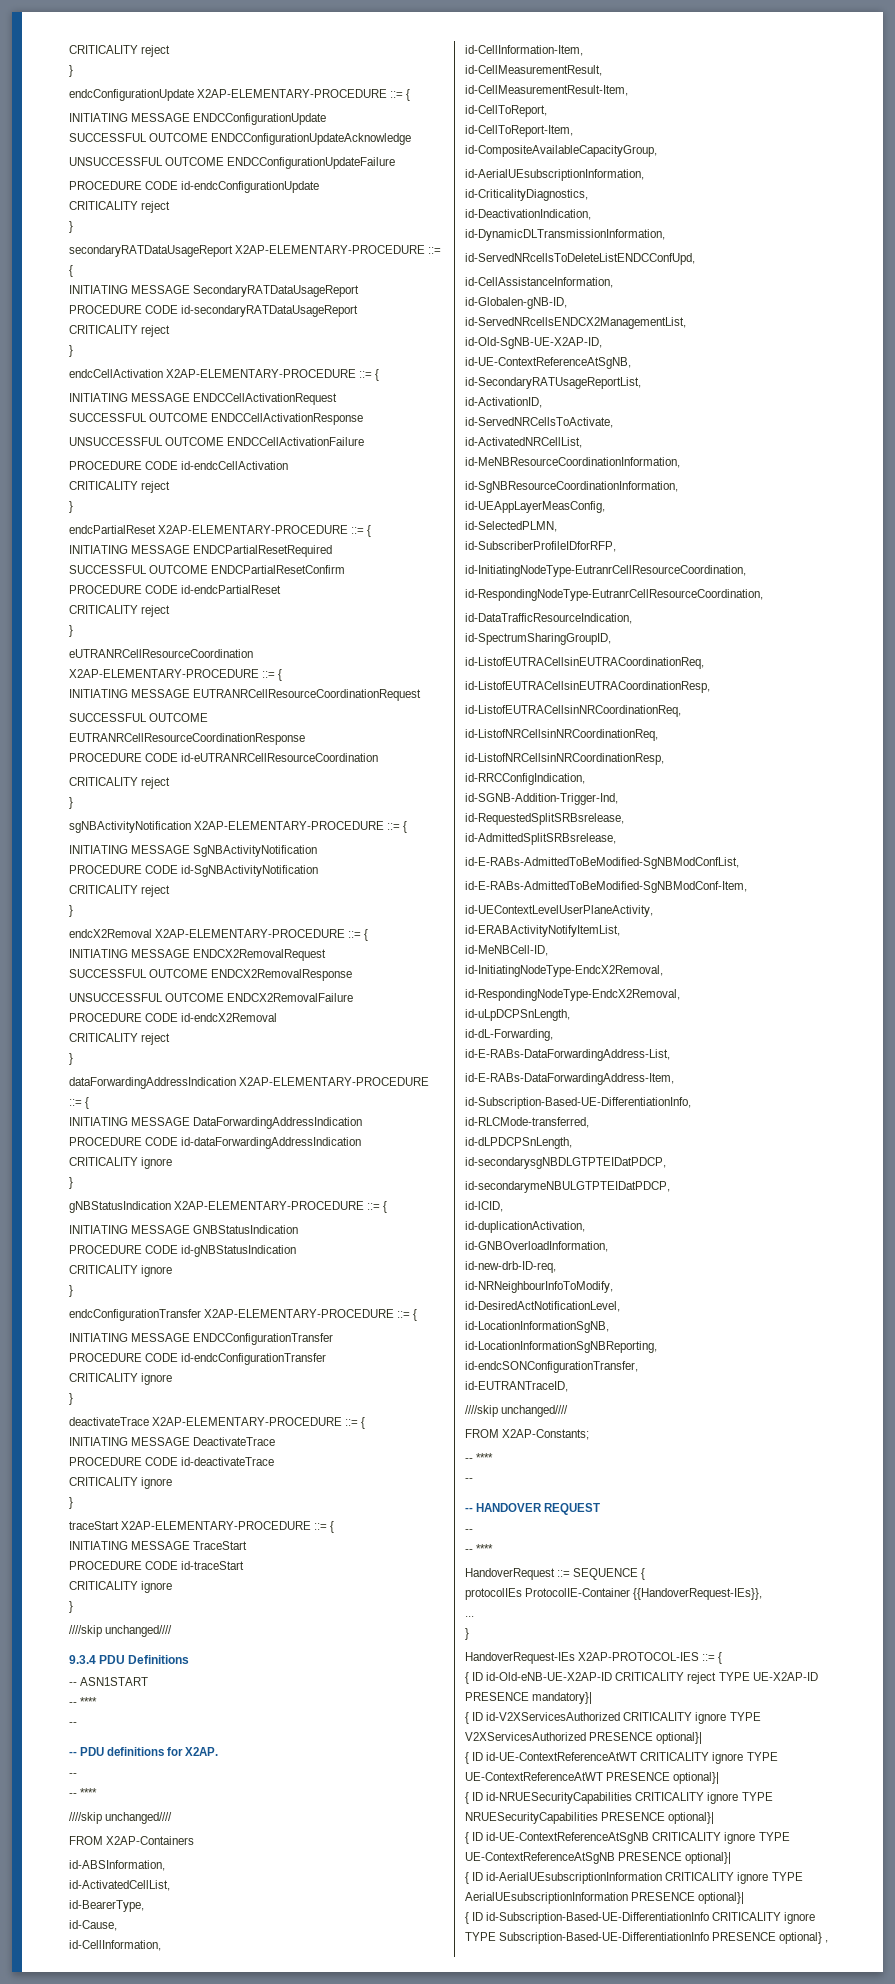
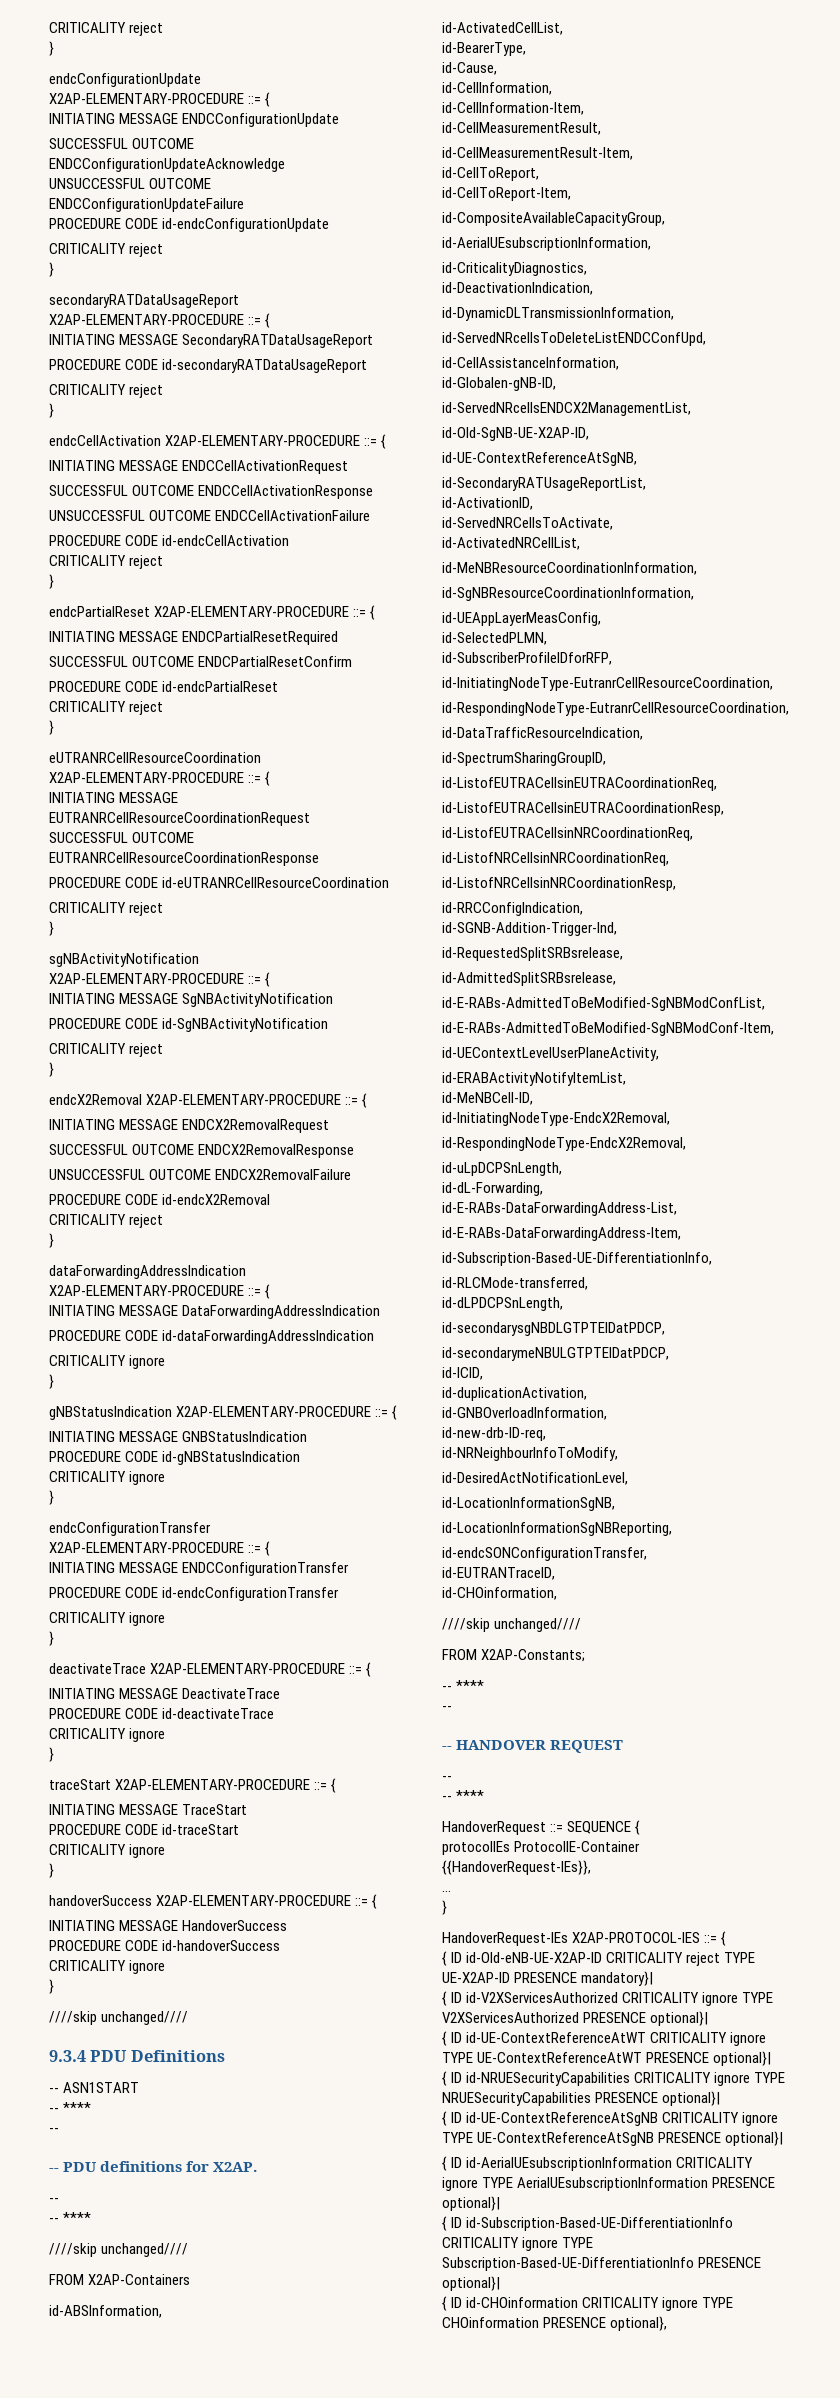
+ handoverSuccess X2AP-ELEMENTARY-PROCEDURE ::= {
+ INITIATING MESSAGE HandoverSuccess
+ PROCEDURE CODE id-handoverSuccess
+ CRITICALITY ignore
+ }
+ id-CHOinformation,
- { ID id-Subscription-Based-UE-DifferentiationInfo CRITICALITY ignore TYPE Subscription-Based-UE-DifferentiationInfo PRESENCE optional} ,
+ { ID id-Subscription-Based-UE-DifferentiationInfo CRITICALITY ignore TYPE Subscription-Based-UE-DifferentiationInfo PRESENCE optional}|
+ { ID id-CHOinformation CRITICALITY ignore TYPE CHOinformation PRESENCE optional},

